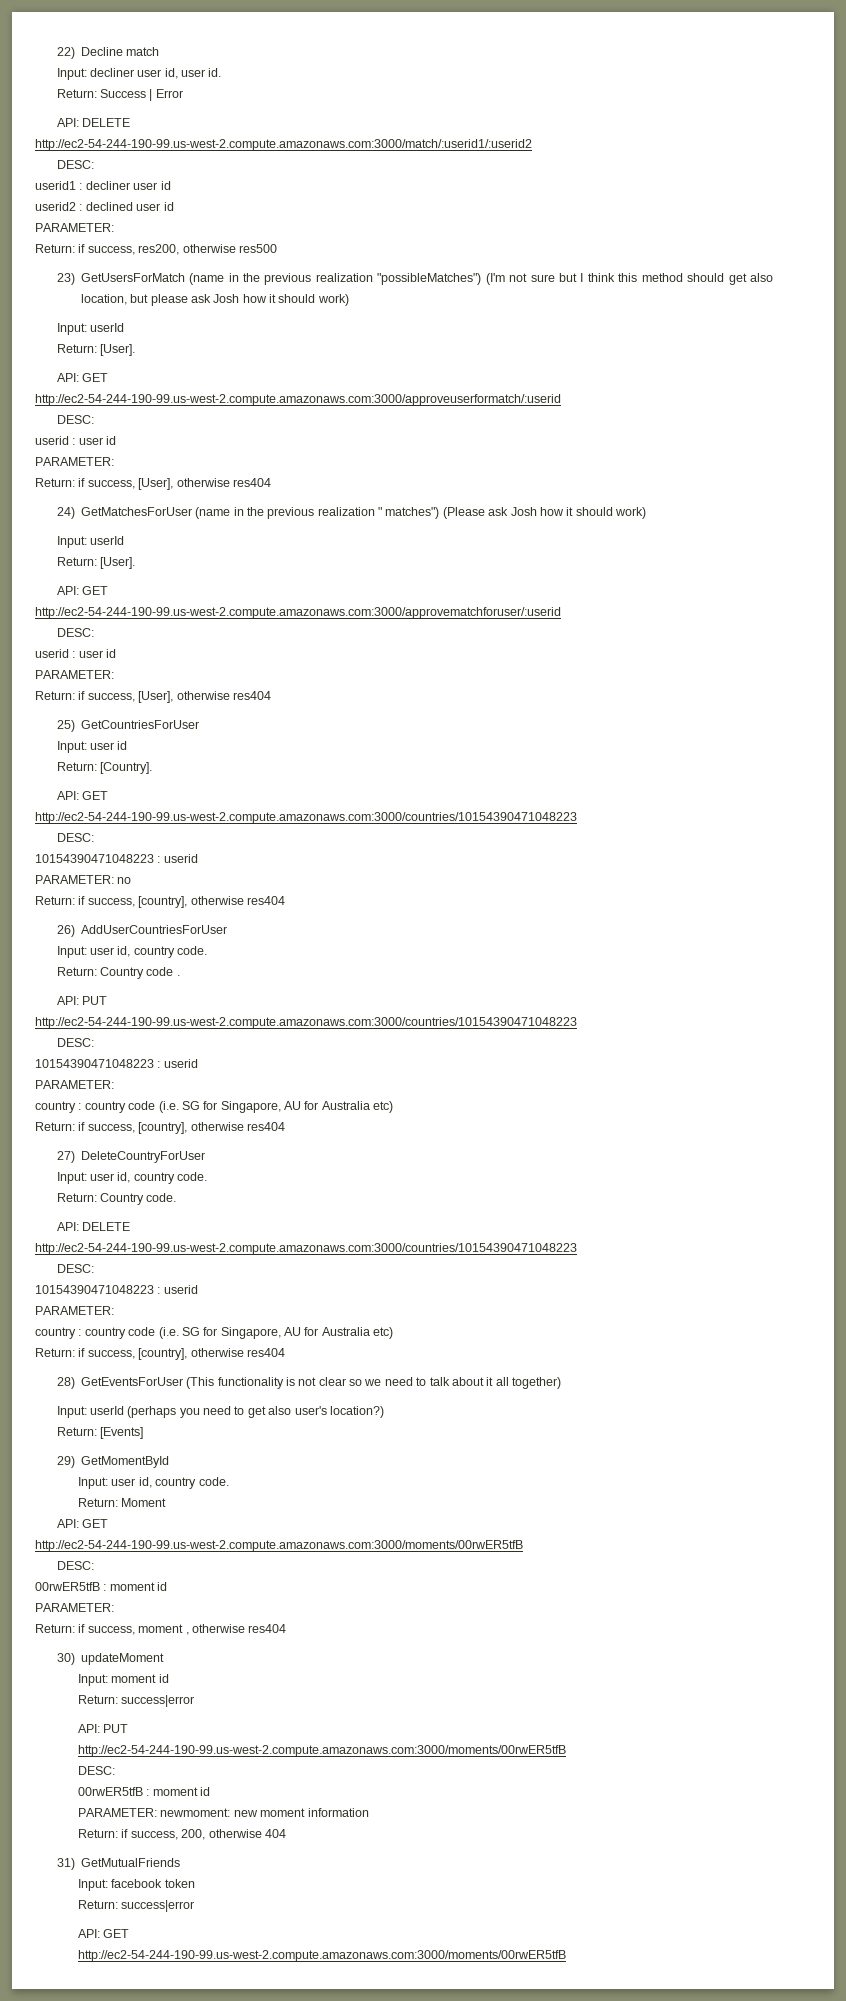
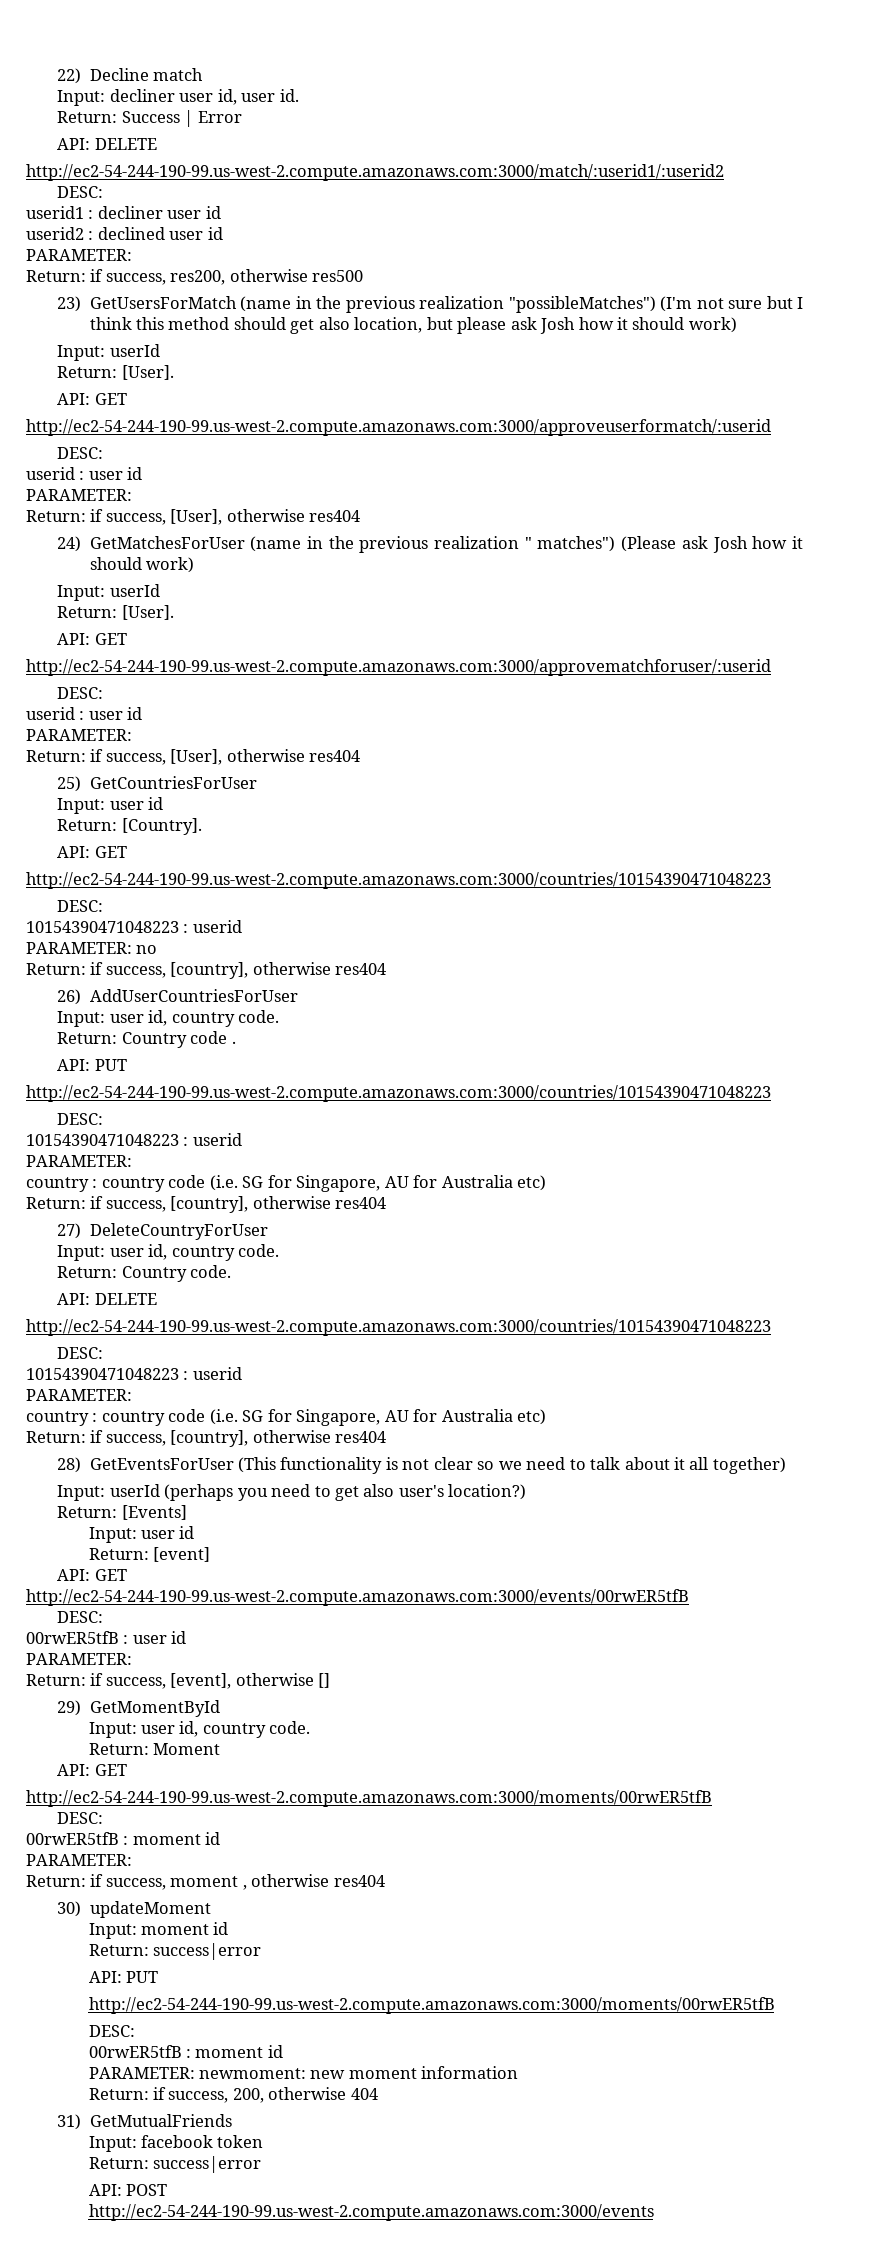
  Return: [Events]
+ Input: user id
+ Return: [event]
+ API: GET
+ http://ec2-54-244-190-99.us-west-2.compute.amazonaws.com:3000/events/00rwER5tfB
+ DESC:
+ 00rwER5tfB : user id
+ PARAMETER:
+ Return: if success, [event], otherwise []
  Input: facebook token
  Return: success|error
- API: GET
- http://ec2-54-244-190-99.us-west-2.compute.amazonaws.com:3000/moments/00rwER5tfB
+ API: POST
+ http://ec2-54-244-190-99.us-west-2.compute.amazonaws.com:3000/events

